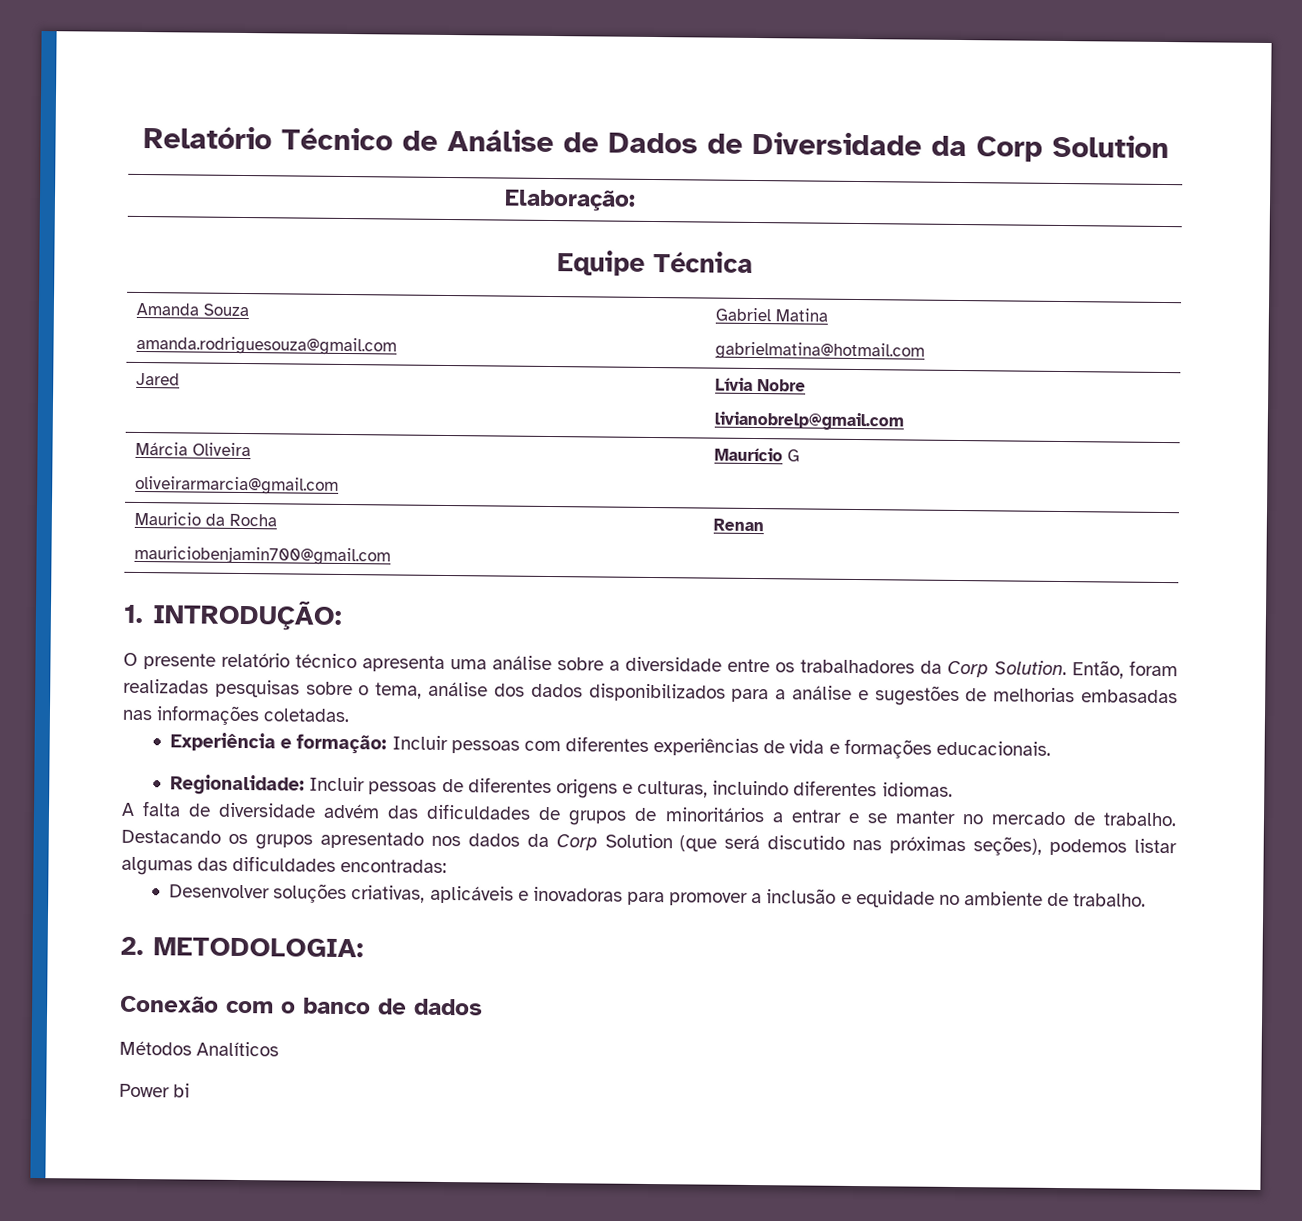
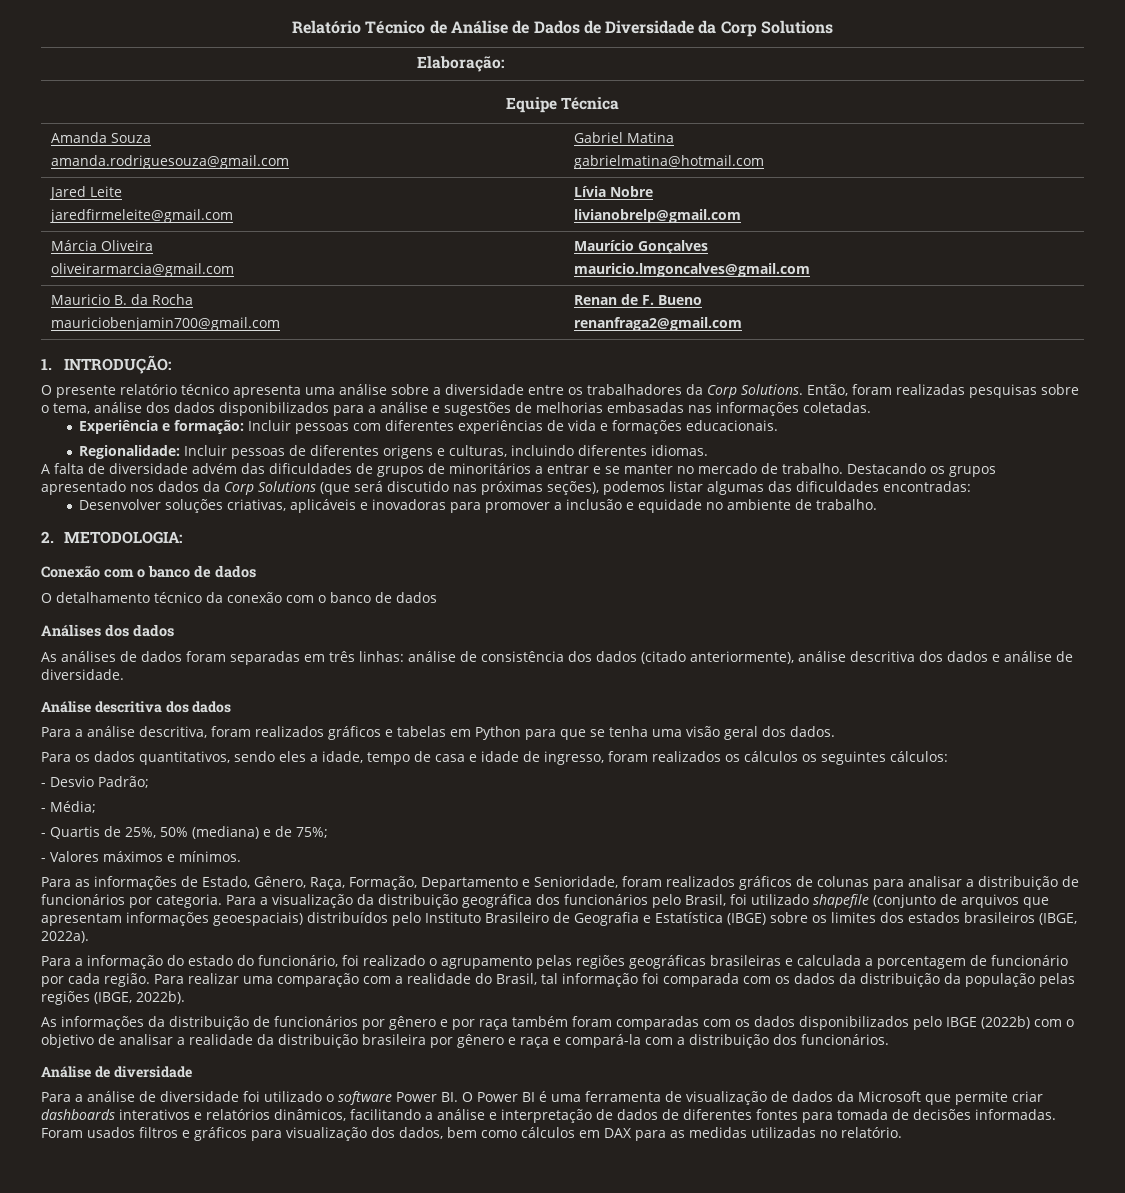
- Relatório Técnico de Análise de Dados de Diversidade da Corp Solution
+ Relatório Técnico de Análise de Dados de Diversidade da Corp Solutions
- Jared | Lívia Nobre
+ Jared Leite
+ jaredfirmeleite@gmail.com | Lívia Nobre
  Márcia Oliveira
- oliveirarmarcia@gmail.com | Maurício G
+ oliveirarmarcia@gmail.com | Maurício Gonçalves
+ mauricio.lmgoncalves@gmail.com
- Mauricio da Rocha
- mauriciobenjamin700@gmail.com | Renan
+ Mauricio B. da Rocha
+ mauriciobenjamin700@gmail.com | Renan de F. Bueno
+ renanfraga2@gmail.com
- O presente relatório técnico apresenta uma análise sobre a diversidade entre os trabalhadores da Corp Solution.
+ O presente relatório técnico apresenta uma análise sobre a diversidade entre os trabalhadores da Corp Solutions.
- Destacando os grupos apresentado nos dados da Corp Solution (que será discutido nas próximas seções), podemos listar algumas das dificuldades encontradas:
+ Destacando os grupos apresentado nos dados da Corp Solutions (que será discutido nas próximas seções), podemos listar algumas das dificuldades encontradas:
- Métodos Analíticos
- Power bi
+ O detalhamento técnico da conexão com o banco de dados
+ Análises dos dados
+ As análises de dados foram separadas em três linhas: análise de consistência dos dados (citado anteriormente), análise descritiva dos dados e análise de diversidade.
+ Análise descritiva dos dados
+ Para a análise descritiva, foram realizados gráficos e tabelas em Python para que se tenha uma visão geral dos dados.
+ Para os dados quantitativos, sendo eles a idade, tempo de casa e idade de ingresso, foram realizados os cálculos os seguintes cálculos:
+ - Desvio Padrão;
+ - Média;
+ - Quartis de 25%, 50% (mediana) e de 75%;
+ - Valores máximos e mínimos.
+ Para as informações de Estado, Gênero, Raça, Formação, Departamento e Senioridade, foram realizados gráficos de colunas para analisar a distribuição de funcionários por categoria. Para a visualização da distribuição geográfica dos funcionários pelo Brasil, foi utilizado shapefile (conjunto de arquivos que apresentam informações geoespaciais) distribuídos pelo Instituto Brasileiro de Geografia e Estatística (IBGE) sobre os limites dos estados brasileiros (IBGE, 2022a).
+ Para a informação do estado do funcionário, foi realizado o agrupamento pelas regiões geográficas brasileiras e calculada a porcentagem de funcionário por cada região. Para realizar uma comparação com a realidade do Brasil, tal informação foi comparada com os dados da distribuição da população pelas regiões (IBGE, 2022b).
+ As informações da distribuição de funcionários por gênero e por raça também foram comparadas com os dados disponibilizados pelo IBGE (2022b) com o objetivo de analisar a realidade da distribuição brasileira por gênero e raça e compará-la com a distribuição dos funcionários.
+ Análise de diversidade
+ Para a análise de diversidade foi utilizado o software Power BI. O Power BI é uma ferramenta de visualização de dados da Microsoft que permite criar dashboards interativos e relatórios dinâmicos, facilitando a análise e interpretação de dados de diferentes fontes para tomada de decisões informadas. Foram usados filtros e gráficos para visualização dos dados, bem como cálculos em DAX para as medidas utilizadas no relatório.

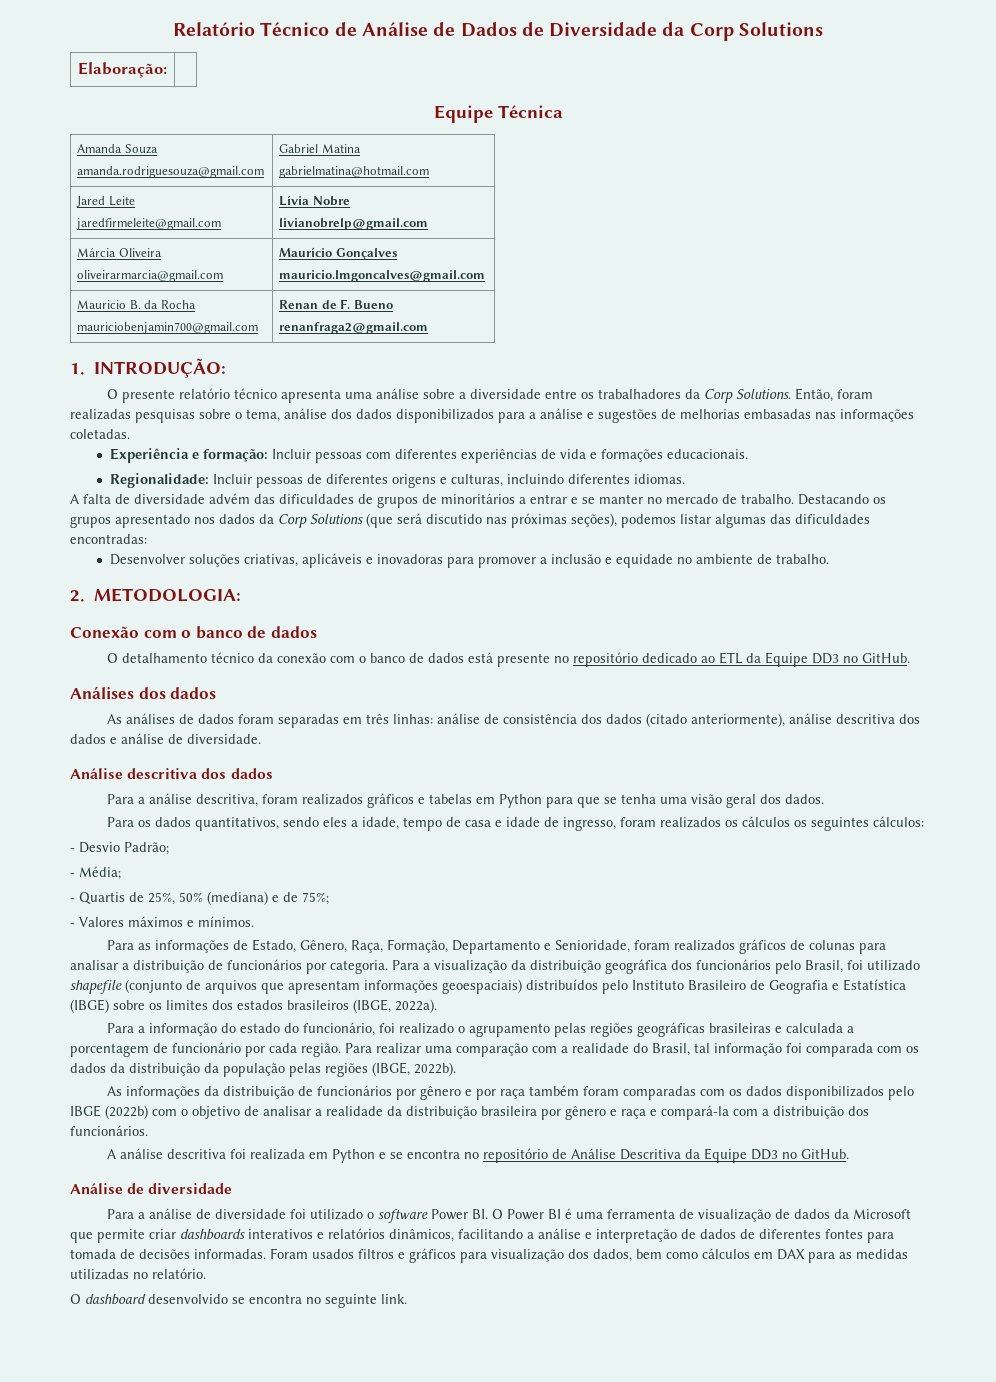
- O detalhamento técnico da conexão com o banco de dados
+ O detalhamento técnico da conexão com o banco de dados está presente no repositório dedicado ao ETL da Equipe DD3 no GitHub.
+ A análise descritiva foi realizada em Python e se encontra no repositório de Análise Descritiva da Equipe DD3 no GitHub.
+ O dashboard desenvolvido se encontra no seguinte link.

